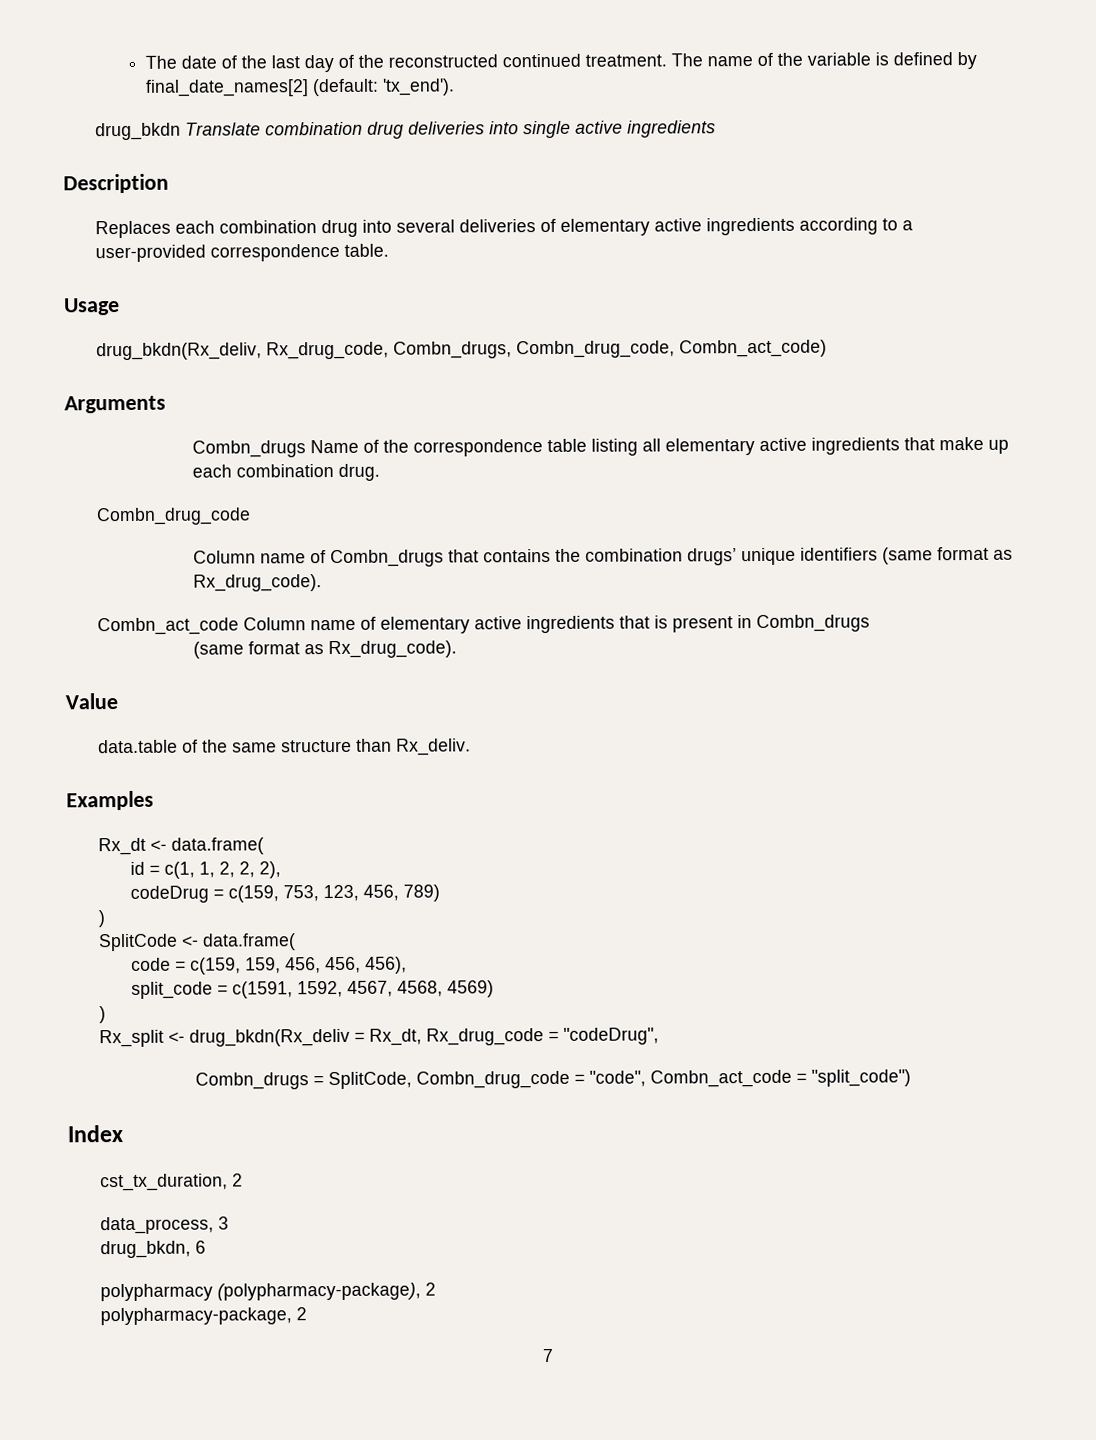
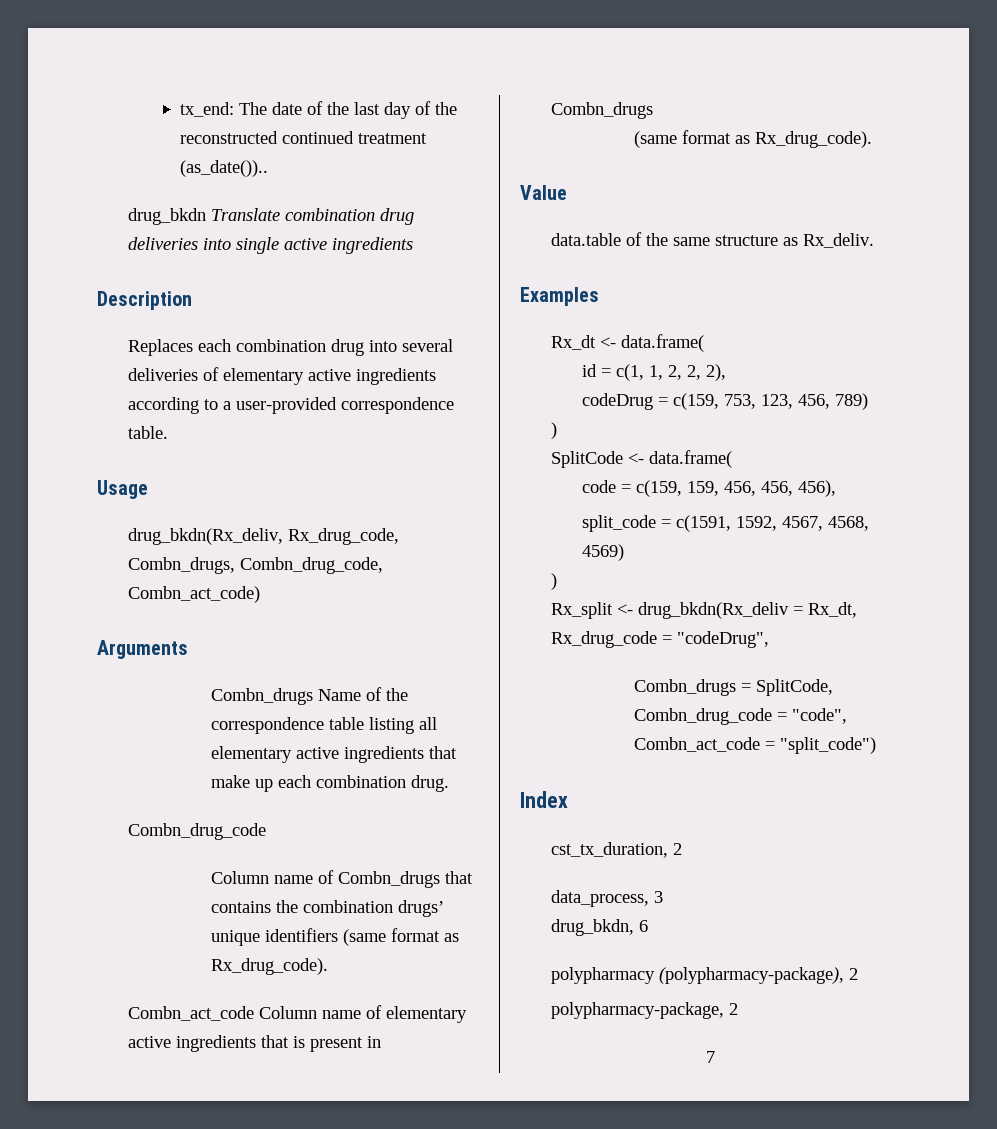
- The date of the last day of the reconstructed continued treatment. The name of the variable is defined by final_date_names[2] (default: 'tx_end').
+ tx_end: The date of the last day of the reconstructed continued treatment (as_date())..
- data.table of the same structure than Rx_deliv.
+ data.table of the same structure as Rx_deliv.

